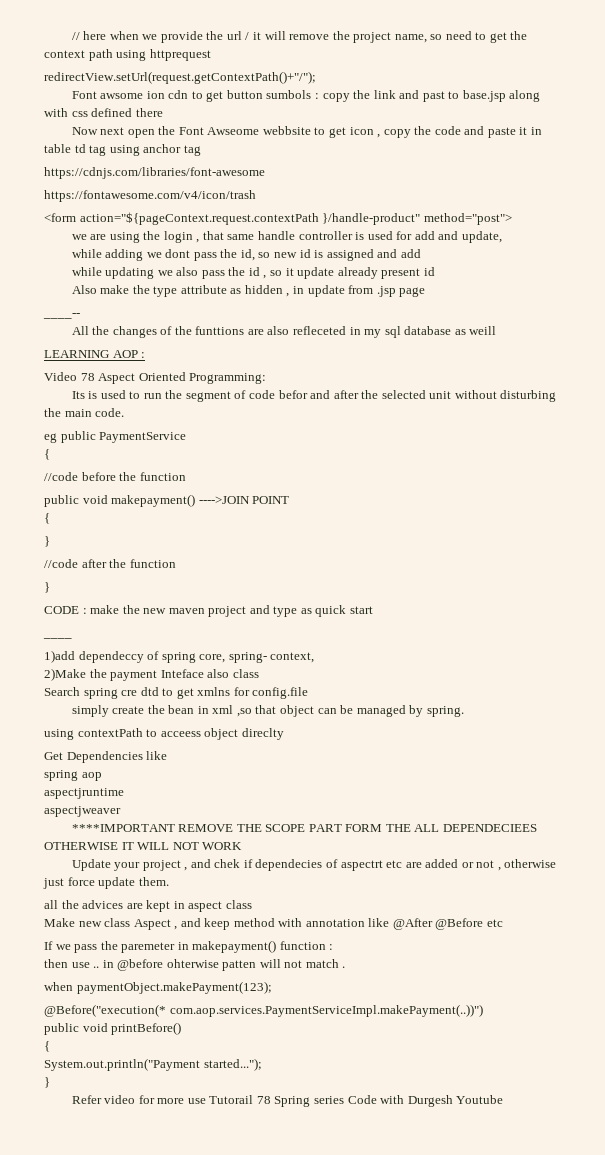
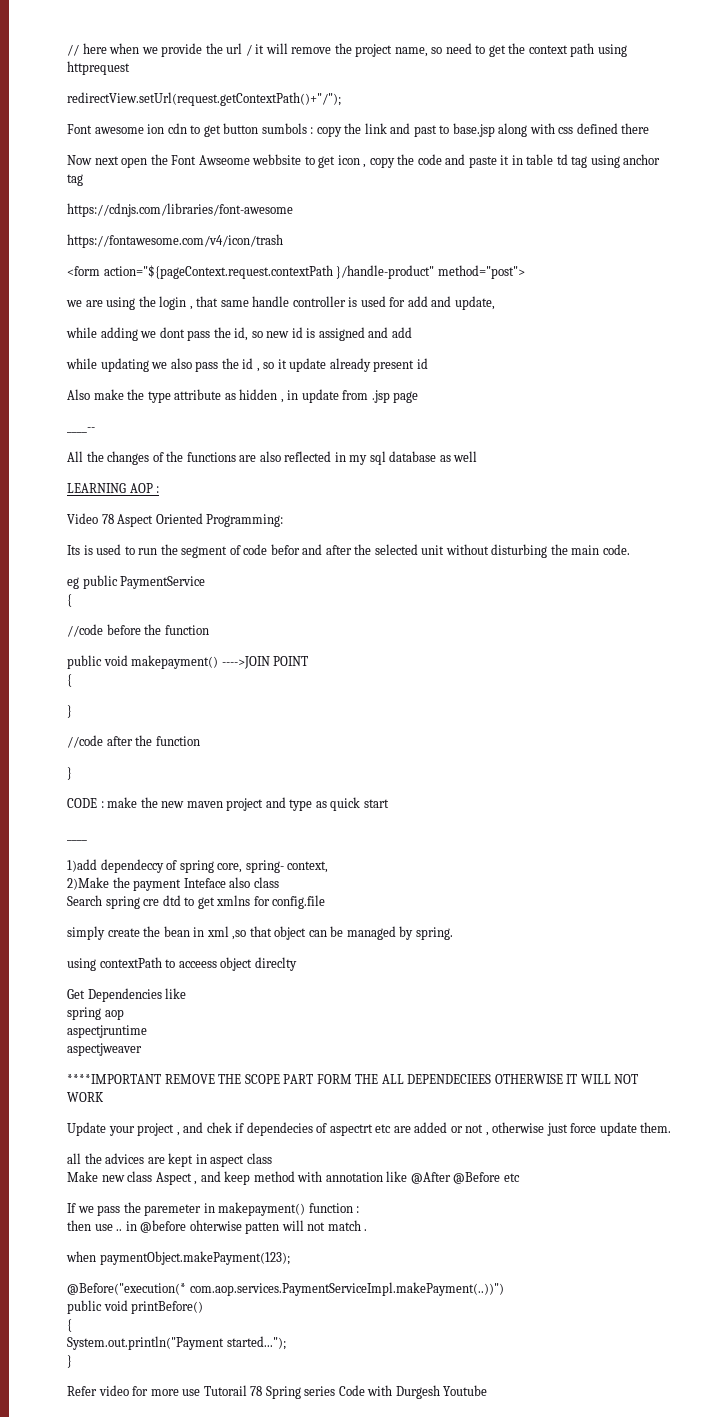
- Font awsome ion cdn to get button sumbols : copy the link and past to base.jsp along with css defined there
+ Font awesome ion cdn to get button sumbols : copy the link and past to base.jsp along with css defined there
- All the changes of the funttions are also refleceted in my sql database as weill
+ All the changes of the functions are also reflected in my sql database as well

